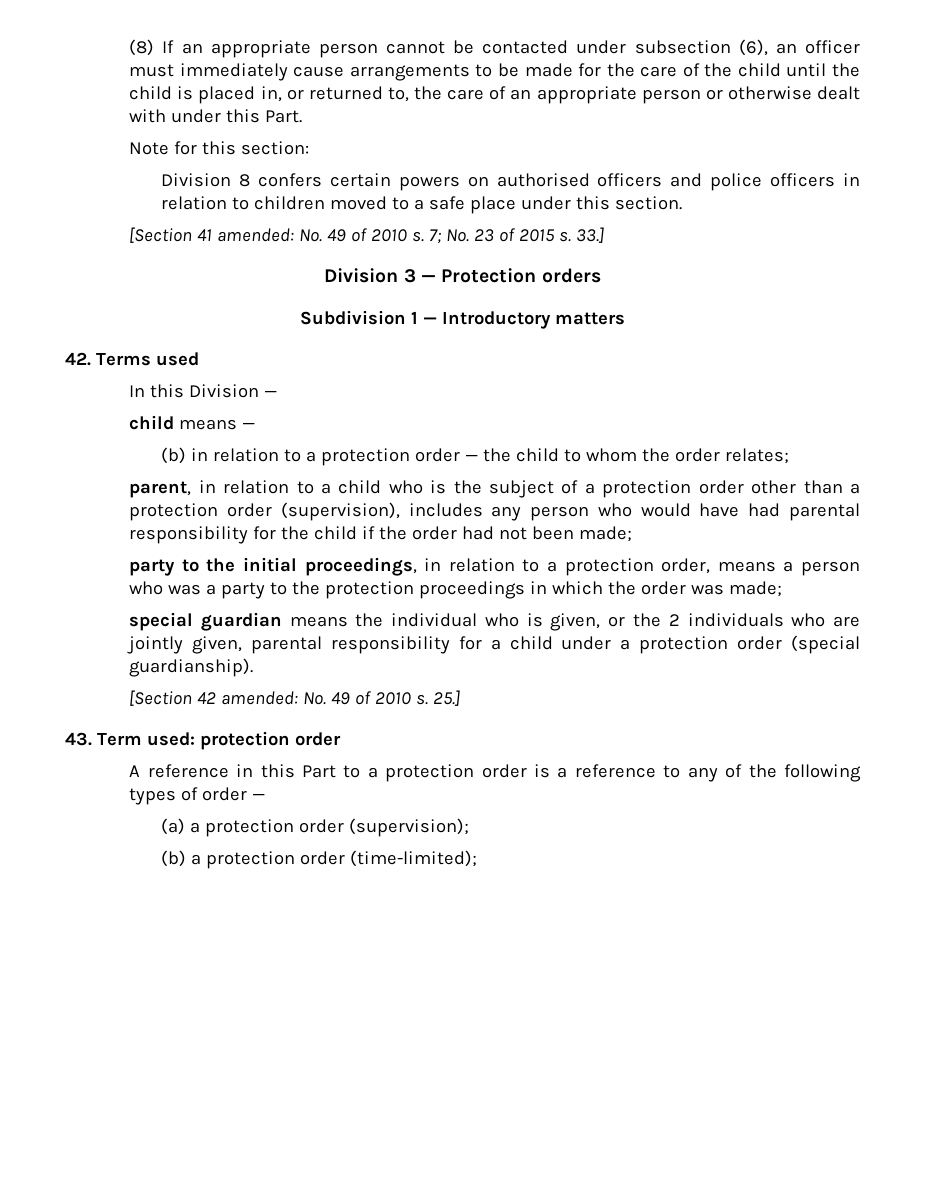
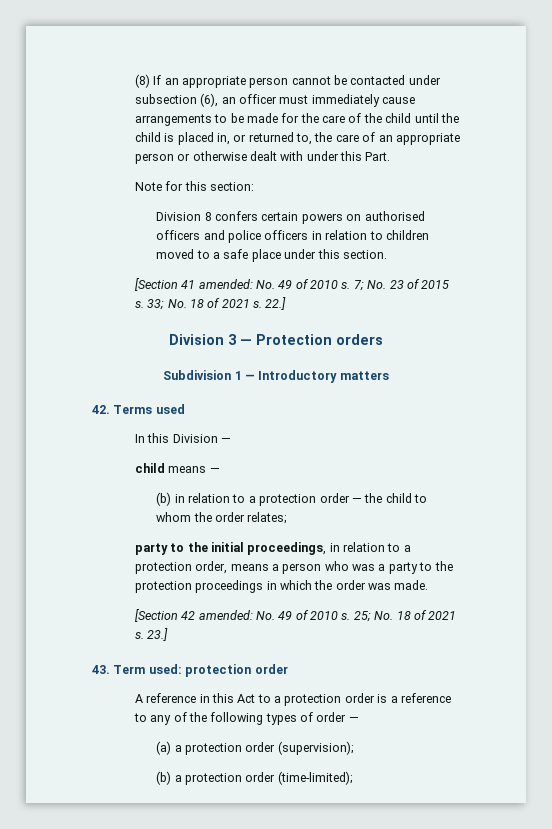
- 33.]
+ 33; No. 18 of 2021 s. 22.]
- parent, in relation to a child who is the subject of a protection order other than a protection order (supervision), includes any person who would have had parental responsibility for the child if the order had not been made;
- party to the initial proceedings, in relation to a protection order, means a person who was a party to the protection proceedings in which the order was made;
- special guardian means the individual who is given, or the 2 individuals who are jointly given, parental responsibility for a child under a protection order (special guardianship).
+ party to the initial proceedings, in relation to a protection order, means a person who was a party to the protection proceedings in which the order was made.
- 25.]
+ 25; No. 18 of 2021 s. 23.]
- A reference in this Part to a protection order is a reference to any of the following types of order —
+ A reference in this Act to a protection order is a reference to any of the following types of order —

